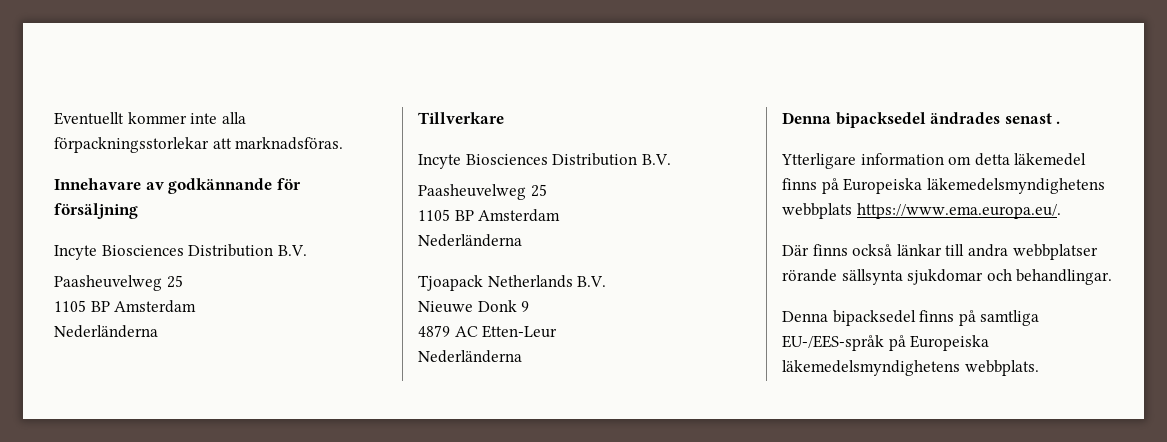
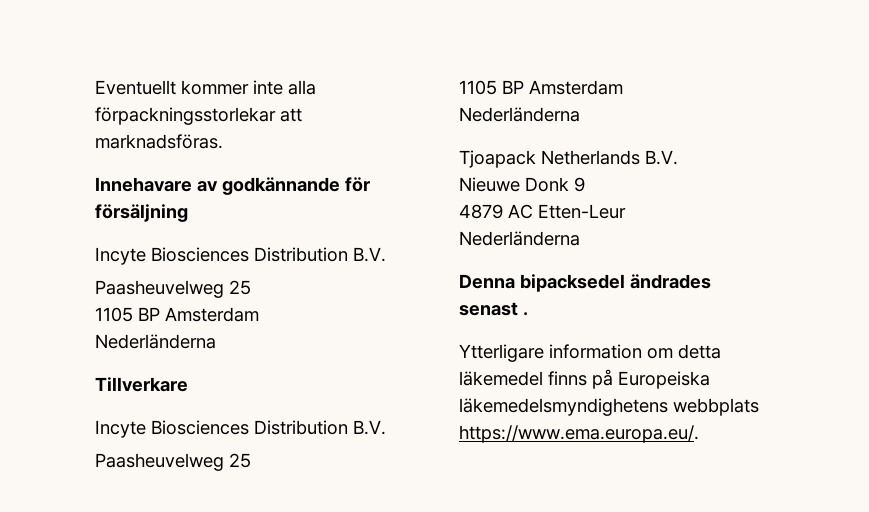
- Där finns också länkar till andra webbplatser rörande sällsynta sjukdomar och behandlingar.
- Denna bipacksedel finns på samtliga EU-/EES-språk på Europeiska läkemedelsmyndighetens webbplats.

